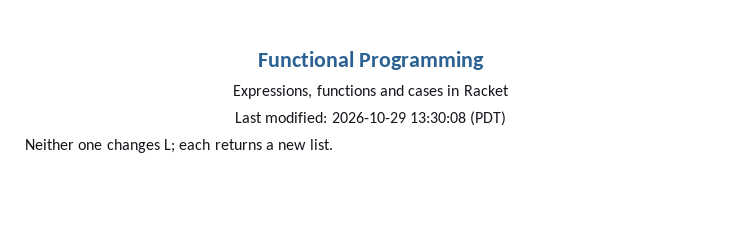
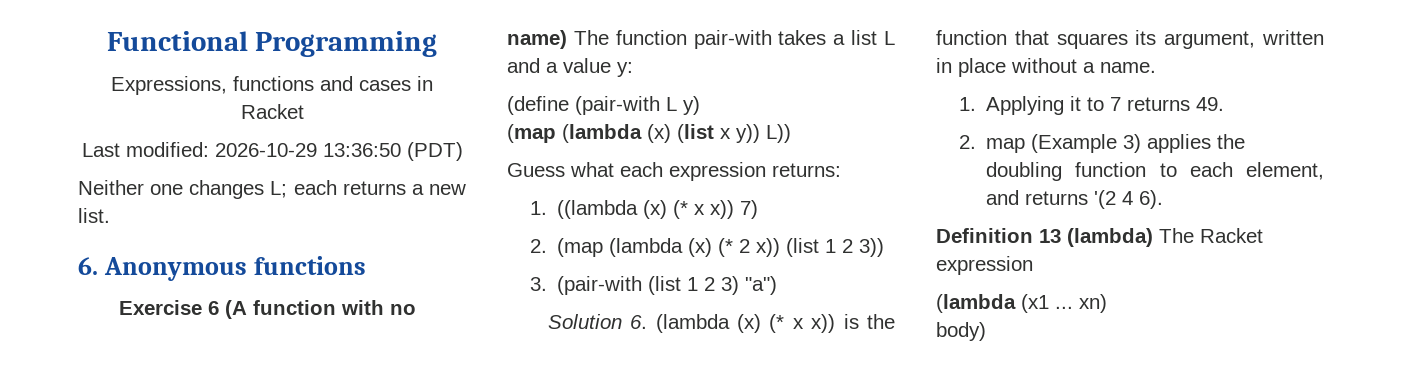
- Last modified: 2026-10-29 13:30:08 (PDT)
+ Last modified: 2026-10-29 13:36:50 (PDT)
+ 6. Anonymous functions
+ Exercise 6 (A function with no name) The function pair-with takes a list L and a value y:
+ (define (pair-with L y)
+ (map (lambda (x) (list x y)) L))
+ Guess what each expression returns:
+ 1. ((lambda (x) (* x x)) 7)
+ 2. (map (lambda (x) (* 2 x)) (list 1 2 3))
+ 3. (pair-with (list 1 2 3) "a")
+ Solution 6. (lambda (x) (* x x)) is the function that squares its argument, written in place without a name.
+ 1. Applying it to 7 returns 49.
+ 2. map (Example 3) applies the doubling function to each element, and returns '(2 4 6).
+ Definition 13 (lambda) The Racket expression
+ (lambda (x1 ... xn)
+ body)

